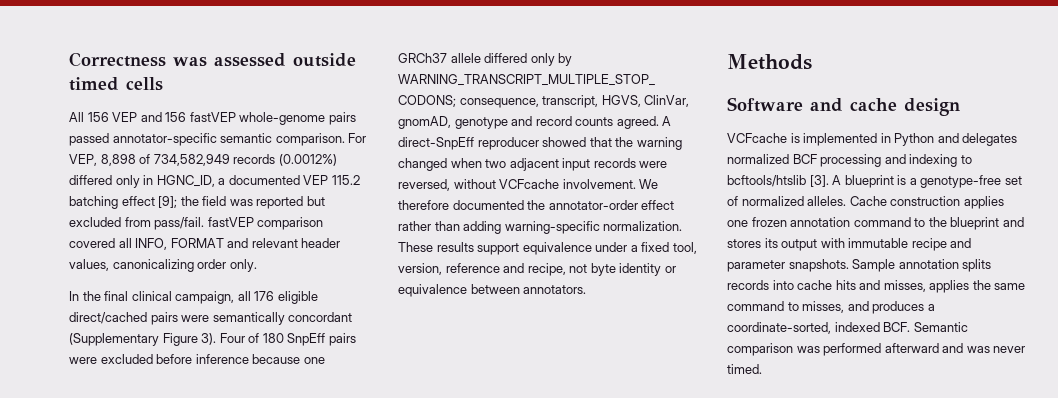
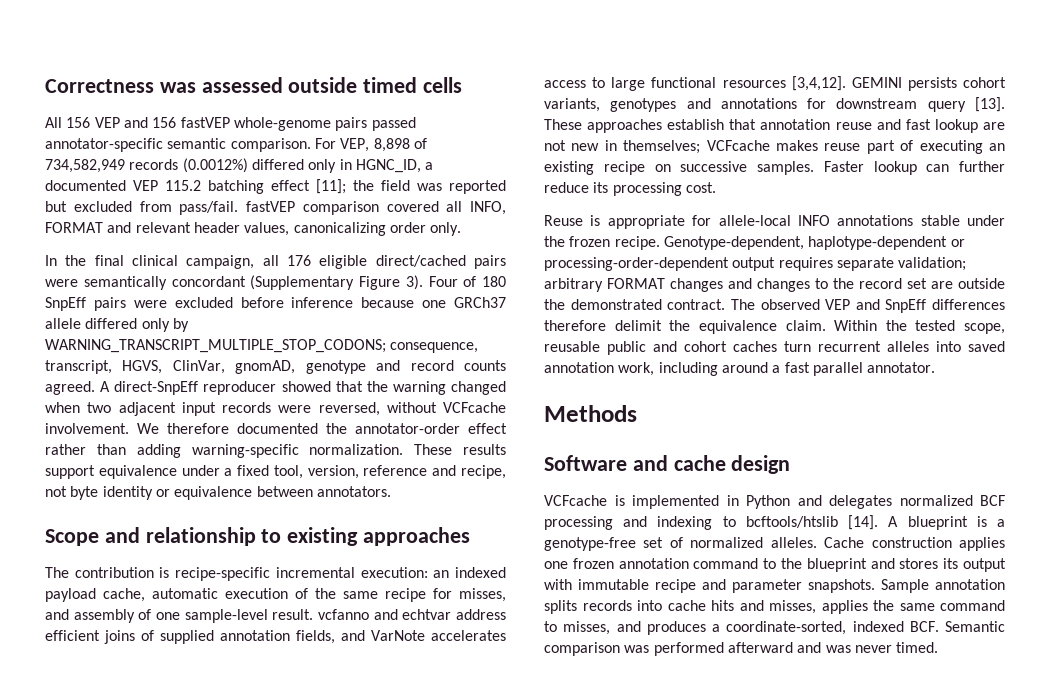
- For VEP, 8,898 of 734,582,949 records (0.0012%) differed only in HGNC_ID, a documented VEP 115.2 batching effect [9]; the field was reported but excluded from pass/fail. fastVEP comparison covered all INFO, FORMAT and relevant header values, canonicalizing order only.
+ For VEP, 8,898 of 734,582,949 records (0.0012%) differed only in HGNC_ID, a documented VEP 115.2 batching effect [11]; the field was reported but excluded from pass/fail. fastVEP comparison covered all INFO, FORMAT and relevant header values, canonicalizing order only.
+ Scope and relationship to existing approaches
+ The contribution is recipe-specific incremental execution: an indexed payload cache, automatic execution of the same recipe for misses, and assembly of one sample-level result. vcfanno and echtvar address efficient joins of supplied annotation fields, and VarNote accelerates access to large functional resources [3,4,12]. GEMINI persists cohort variants, genotypes and annotations for downstream query [13]. These approaches establish that annotation reuse and fast lookup are not new in themselves; VCFcache makes reuse part of executing an existing recipe on successive samples. Faster lookup can further reduce its processing cost.
+ Reuse is appropriate for allele-local INFO annotations stable under the frozen recipe. Genotype-dependent, haplotype-dependent or processing-order-dependent output requires separate validation; arbitrary FORMAT changes and changes to the record set are outside the demonstrated contract. The observed VEP and SnpEff differences therefore delimit the equivalence claim. Within the tested scope, reusable public and cohort caches turn recurrent alleles into saved annotation work, including around a fast parallel annotator.
- VCFcache is implemented in Python and delegates normalized BCF processing and indexing to bcftools/htslib [3].
+ VCFcache is implemented in Python and delegates normalized BCF processing and indexing to bcftools/htslib [14].

